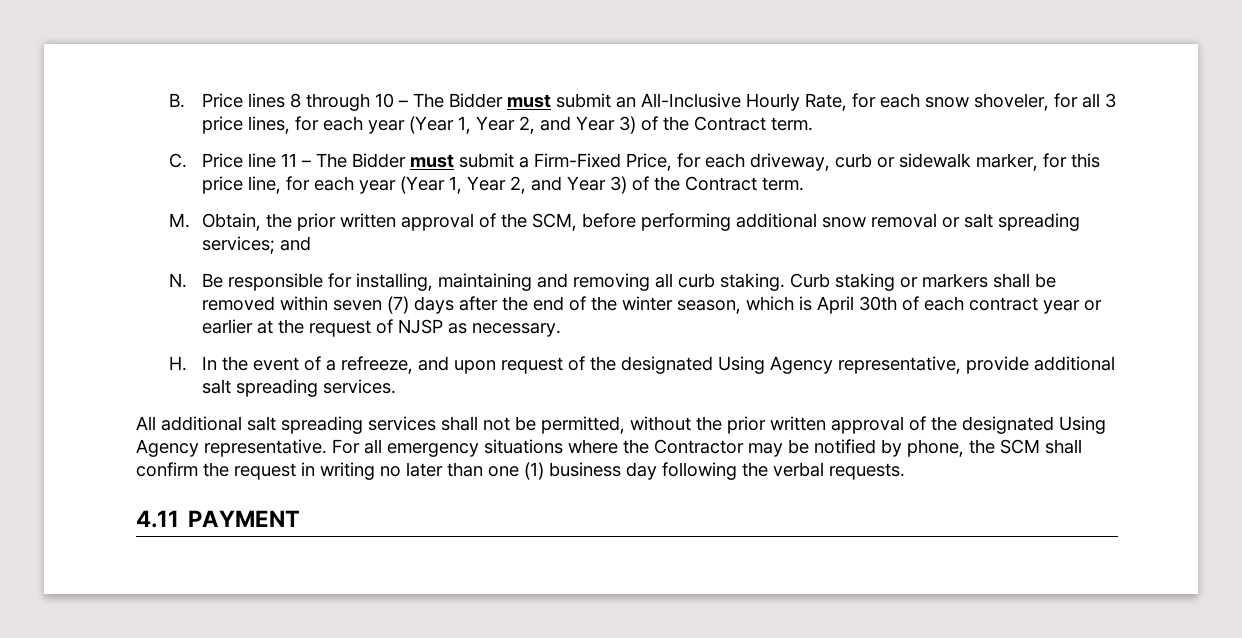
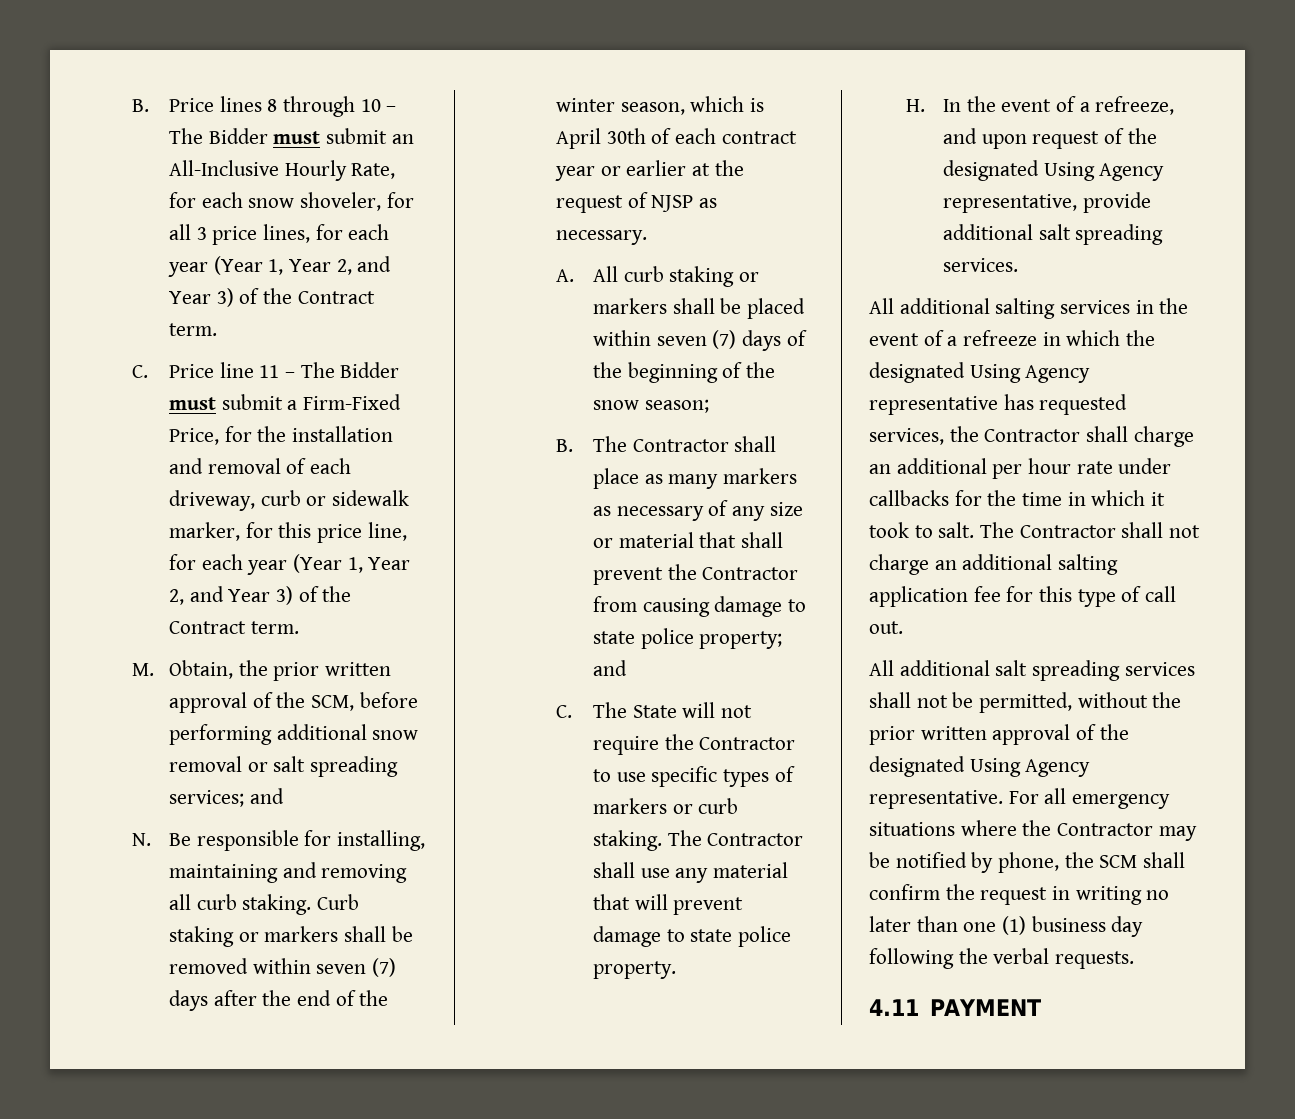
- C. Price line 11 – The Bidder must submit a Firm-Fixed Price, for each driveway, curb or sidewalk marker, for this price line, for each year (Year 1, Year 2, and Year 3) of the Contract term.
+ C. Price line 11 – The Bidder must submit a Firm-Fixed Price, for the installation and removal of each driveway, curb or sidewalk marker, for this price line, for each year (Year 1, Year 2, and Year 3) of the Contract term.
+ A. All curb staking or markers shall be placed within seven (7) days of the beginning of the snow season;
+ B. The Contractor shall place as many markers as necessary of any size or material that shall prevent the Contractor from causing damage to state police property; and
+ C. The State will not require the Contractor to use specific types of markers or curb staking. The Contractor shall use any material that will prevent damage to state police property.
+ All additional salting services in the event of a refreeze in which the designated Using Agency representative has requested services, the Contractor shall charge an additional per hour rate under callbacks for the time in which it took to salt. The Contractor shall not charge an additional salting application fee for this type of call out.

